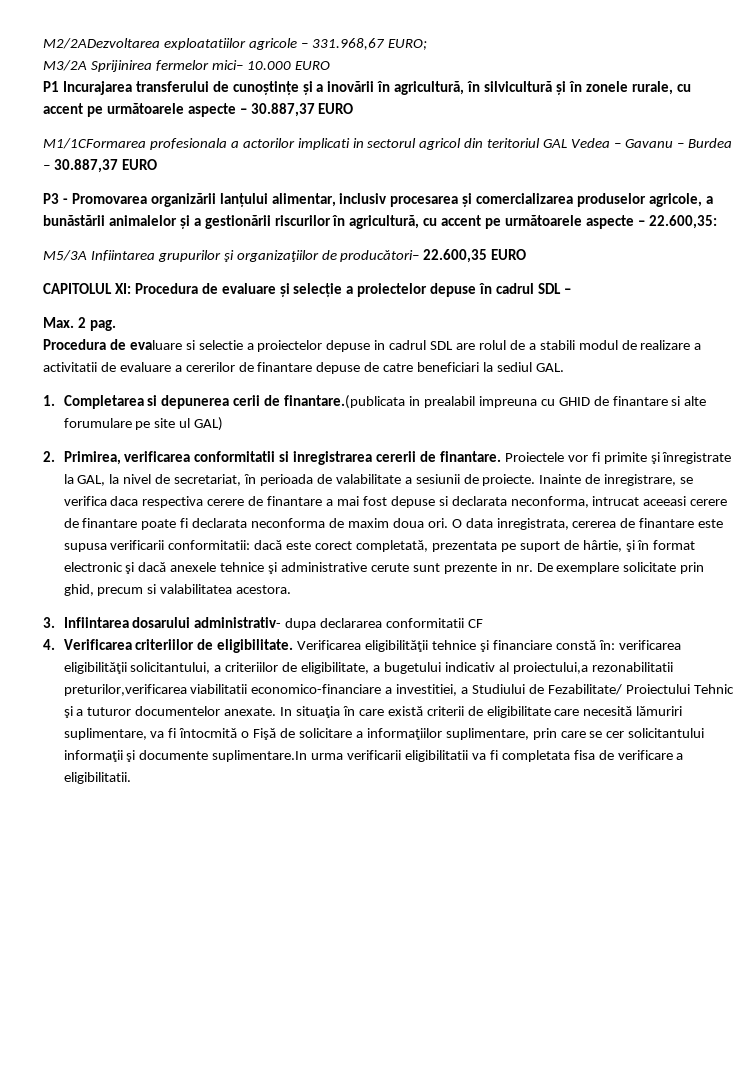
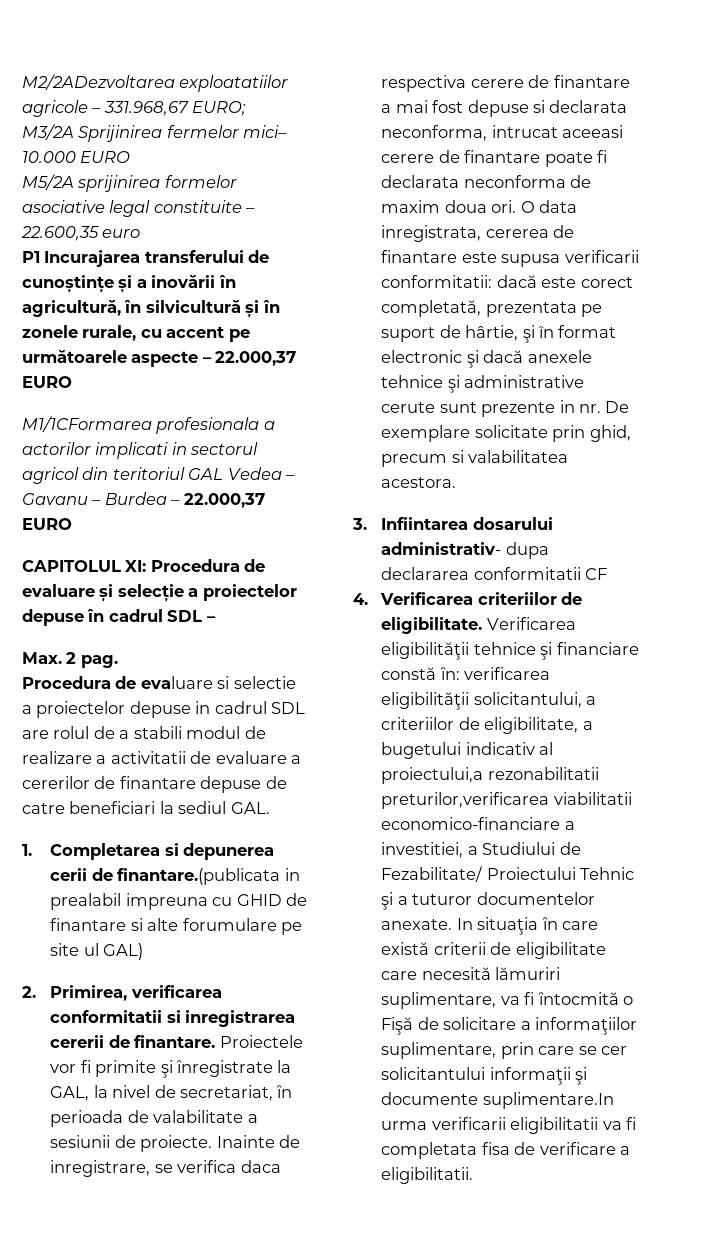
+ M5/2A sprijinirea formelor asociative legal constituite – 22.600,35 euro
- P1 Incurajarea transferului de cunoștințe și a inovării în agricultură, în silvicultură și în zonele rurale, cu accent pe următoarele aspecte – 30.887,37 EURO
+ P1 Incurajarea transferului de cunoștințe și a inovării în agricultură, în silvicultură și în zonele rurale, cu accent pe următoarele aspecte – 22.000,37 EURO
- M1/1CFormarea profesionala a actorilor implicati in sectorul agricol din teritoriul GAL Vedea – Gavanu – Burdea – 30.887,37 EURO
- P3 - Promovarea organizării lanțului alimentar, inclusiv procesarea și comercializarea produselor agricole, a bunăstării animalelor și a gestionării riscurilor în agricultură, cu accent pe următoarele aspecte – 22.600,35:
- M5/3A Infiintarea grupurilor şi organizaţiilor de producători– 22.600,35 EURO
+ M1/1CFormarea profesionala a actorilor implicati in sectorul agricol din teritoriul GAL Vedea – Gavanu – Burdea – 22.000,37 EURO

